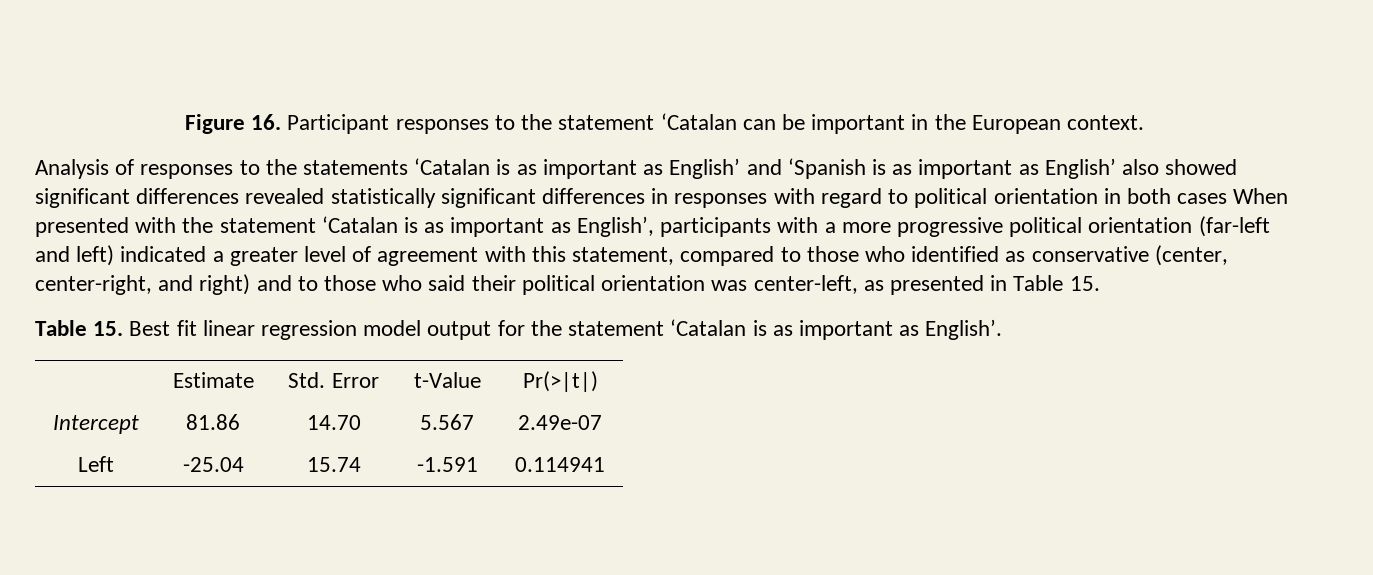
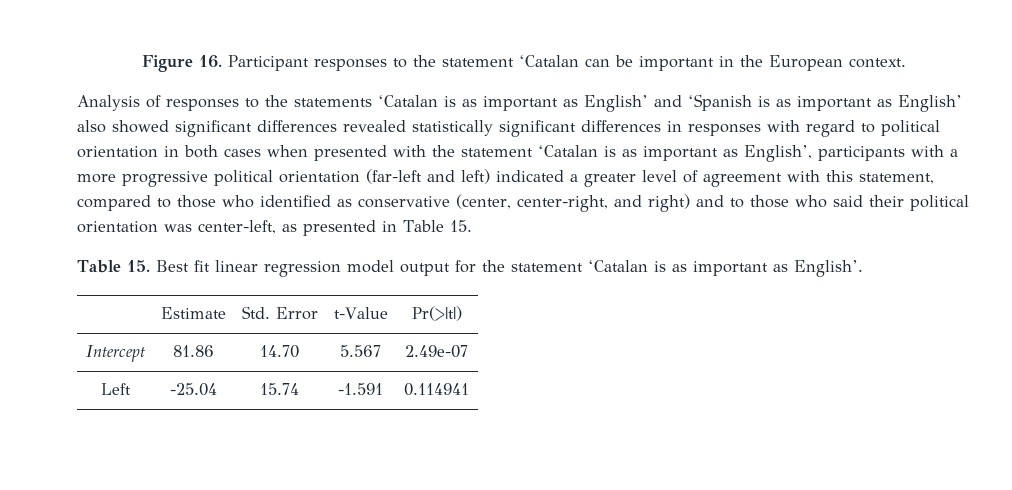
- Analysis of responses to the statements ‘Catalan is as important as English’ and ‘Spanish is as important as English’ also showed significant differences revealed statistically significant differences in responses with regard to political orientation in both cases When presented with the statement ‘Catalan is as important as English’, participants with a more progressive political orientation (far-left and left) indicated a greater level of agreement with this statement, compared to those who identified as conservative (center, center-right, and right) and to those who said their political orientation was center-left, as presented in Table 15.
+ Analysis of responses to the statements ‘Catalan is as important as English’ and ‘Spanish is as important as English’ also showed significant differences revealed statistically significant differences in responses with regard to political orientation in both cases when presented with the statement ‘Catalan is as important as English’, participants with a more progressive political orientation (far-left and left) indicated a greater level of agreement with this statement, compared to those who identified as conservative (center, center-right, and right) and to those who said their political orientation was center-left, as presented in Table 15.

